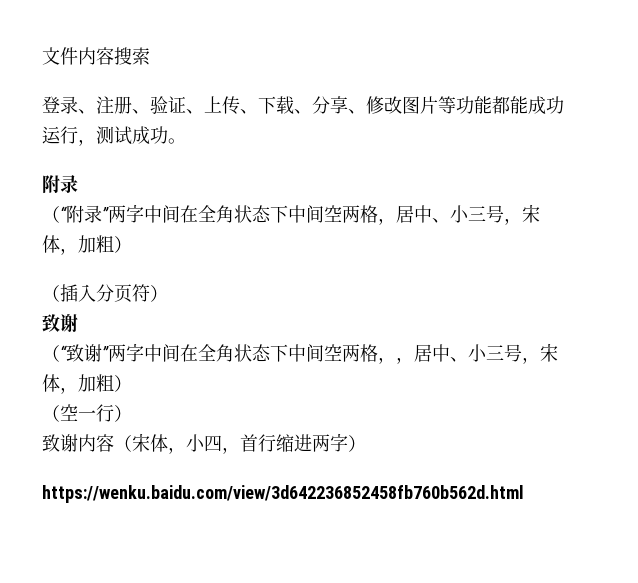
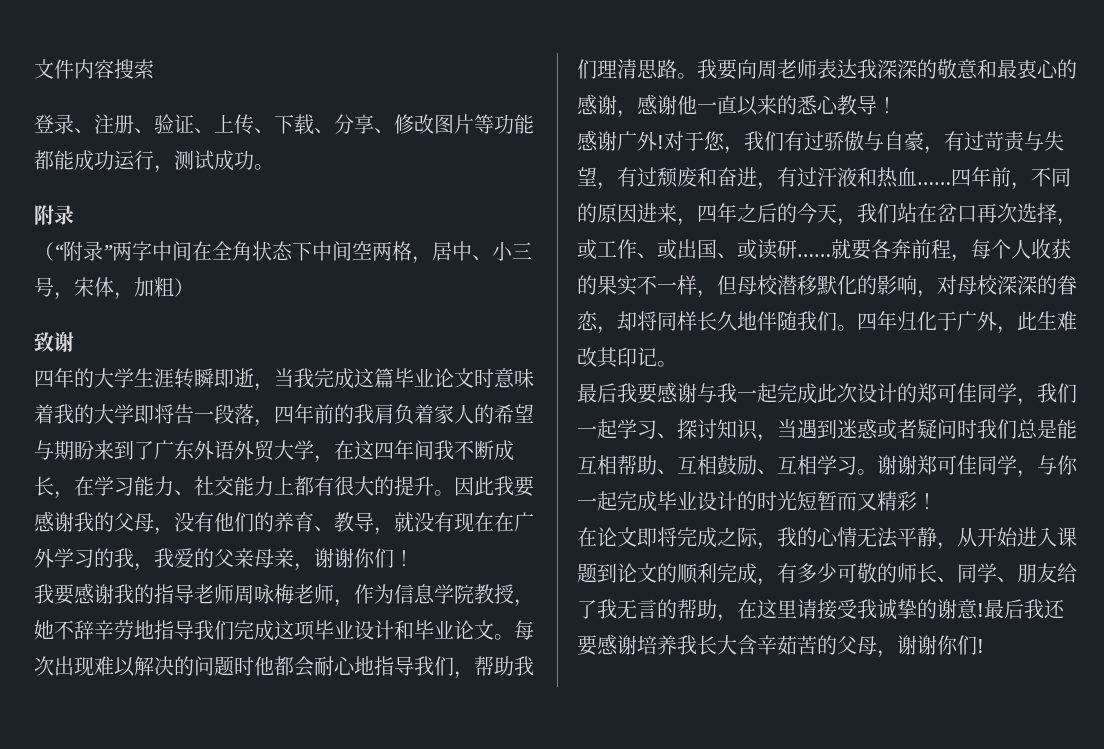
- （插入分页符）
  致谢
- （“致谢”两字中间在全角状态下中间空两格，，居中、小三号，宋体，加粗）
- （空一行）
- 致谢内容（宋体，小四，首行缩进两字）
- https://wenku.baidu.com/view/3d642236852458fb760b562d.html
+ 四年的大学生涯转瞬即逝，当我完成这篇毕业论文时意味着我的大学即将告一段落，四年前的我肩负着家人的希望与期盼来到了广东外语外贸大学，在这四年间我不断成长，在学习能力、社交能力上都有很大的提升。因此我要感谢我的父母，没有他们的养育、教导，就没有现在在广外学习的我，我爱的父亲母亲，谢谢你们！
+ 我要感谢我的指导老师周咏梅老师，作为信息学院教授，她不辞辛劳地指导我们完成这项毕业设计和毕业论文。每次出现难以解决的问题时他都会耐心地指导我们，帮助我们理清思路。我要向周老师表达我深深的敬意和最衷心的感谢，感谢他一直以来的悉心教导！
+ 感谢广外!对于您，我们有过骄傲与自豪，有过苛责与失望，有过颓废和奋进，有过汗液和热血……四年前，不同的原因进来，四年之后的今天，我们站在岔口再次选择，或工作、或出国、或读研……就要各奔前程，每个人收获的果实不一样，但母校潜移默化的影响，对母校深深的眷恋，却将同样长久地伴随我们。四年归化于广外，此生难改其印记。
+ 最后我要感谢与我一起完成此次设计的郑可佳同学，我们一起学习、探讨知识，当遇到迷惑或者疑问时我们总是能互相帮助、互相鼓励、互相学习。谢谢郑可佳同学，与你一起完成毕业设计的时光短暂而又精彩！
+ 在论文即将完成之际，我的心情无法平静，从开始进入课题到论文的顺利完成，有多少可敬的师长、同学、朋友给了我无言的帮助，在这里请接受我诚挚的谢意!最后我还要感谢培养我长大含辛茹苦的父母，谢谢你们!

